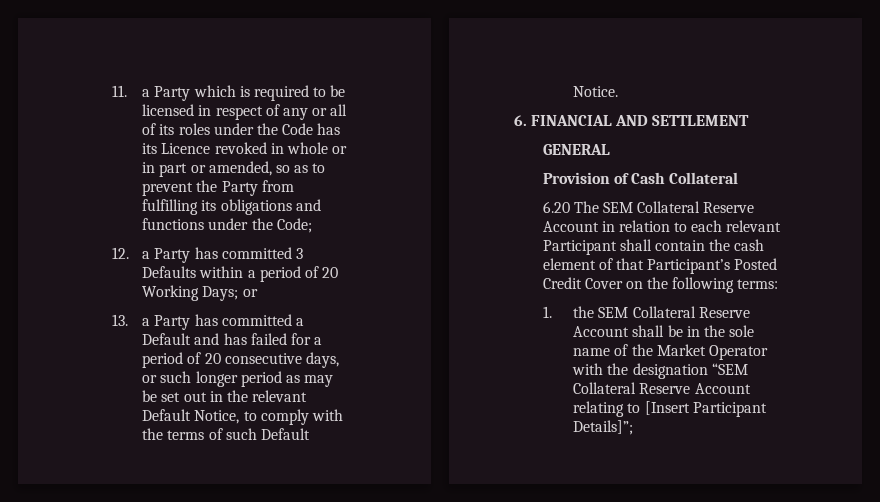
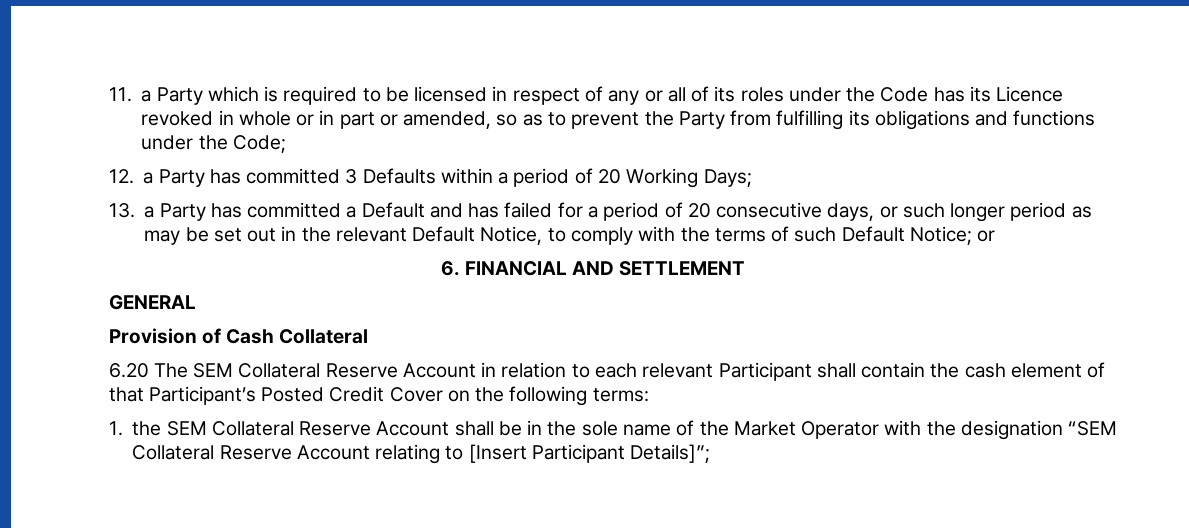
- 12. a Party has committed 3 Defaults within a period of 20 Working Days; or
+ 12. a Party has committed 3 Defaults within a period of 20 Working Days;
- 13. a Party has committed a Default and has failed for a period of 20 consecutive days, or such longer period as may be set out in the relevant Default Notice, to comply with the terms of such Default Notice.
+ 13. a Party has committed a Default and has failed for a period of 20 consecutive days, or such longer period as may be set out in the relevant Default Notice, to comply with the terms of such Default Notice; or

